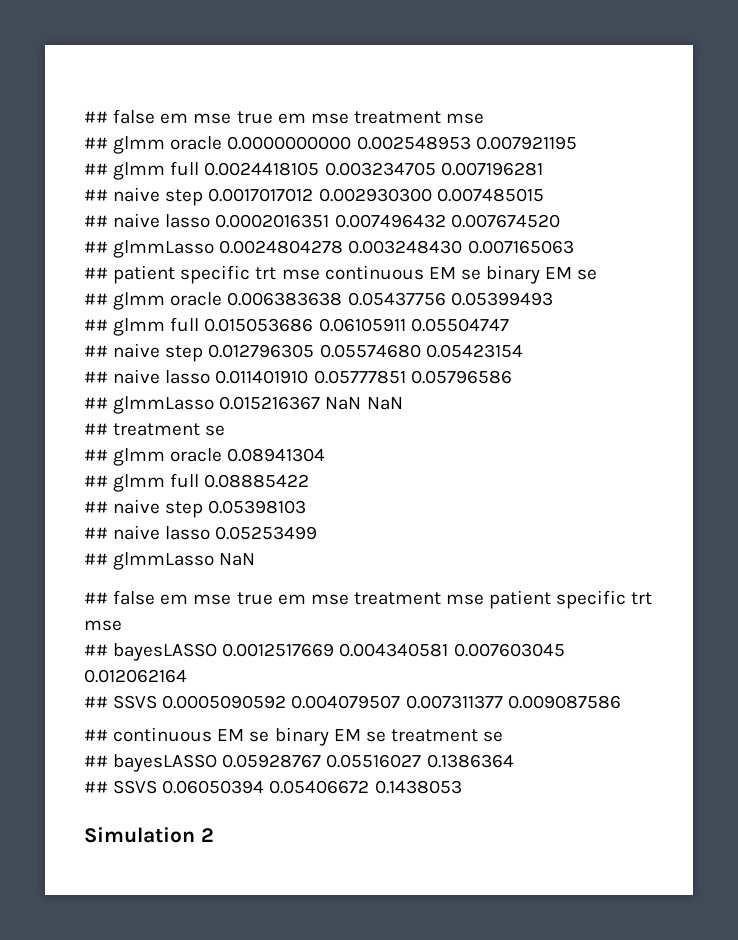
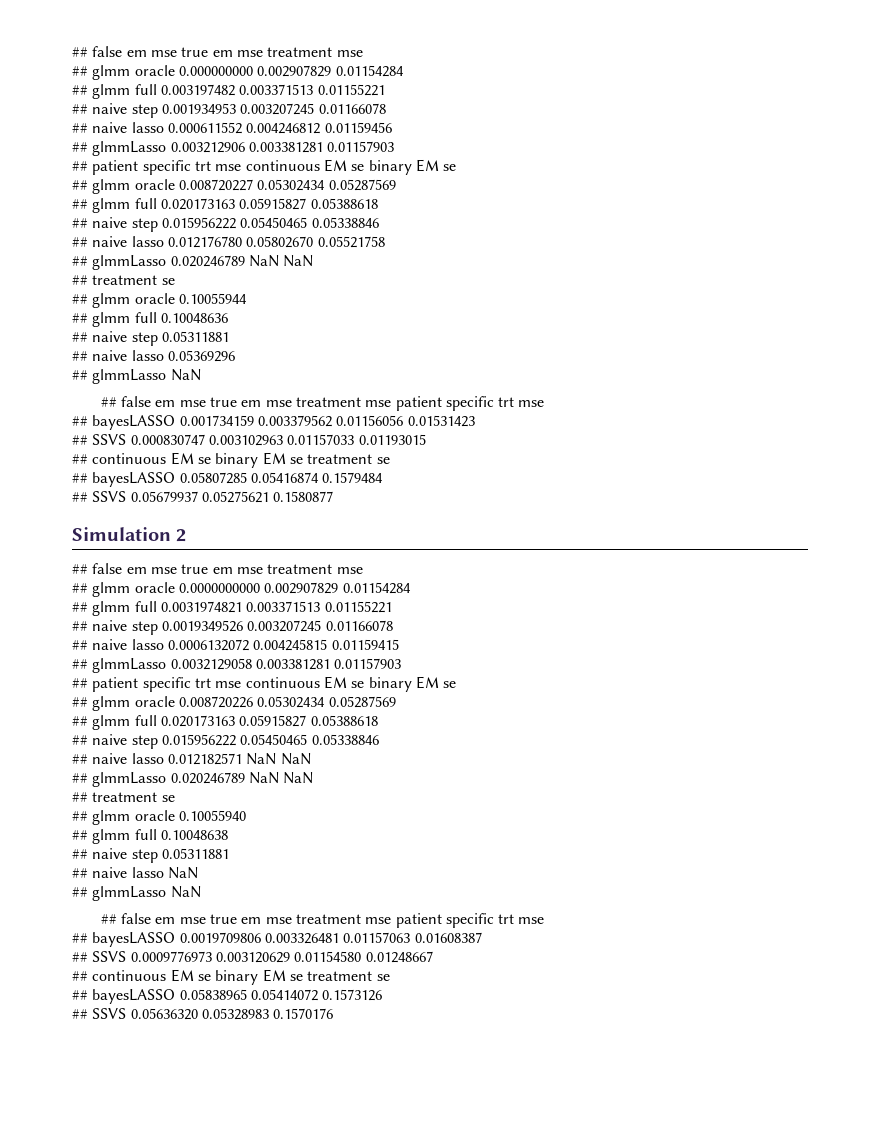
- ## glmm oracle 0.0000000000 0.002548953 0.007921195
- ## glmm full 0.0024418105 0.003234705 0.007196281
- ## naive step 0.0017017012 0.002930300 0.007485015
- ## naive lasso 0.0002016351 0.007496432 0.007674520
- ## glmmLasso 0.0024804278 0.003248430 0.007165063
+ ## glmm oracle 0.000000000 0.002907829 0.01154284
+ ## glmm full 0.003197482 0.003371513 0.01155221
+ ## naive step 0.001934953 0.003207245 0.01166078
+ ## naive lasso 0.000611552 0.004246812 0.01159456
+ ## glmmLasso 0.003212906 0.003381281 0.01157903
- ## glmm oracle 0.006383638 0.05437756 0.05399493
- ## glmm full 0.015053686 0.06105911 0.05504747
- ## naive step 0.012796305 0.05574680 0.05423154
- ## naive lasso 0.011401910 0.05777851 0.05796586
- ## glmmLasso 0.015216367 NaN NaN
+ ## glmm oracle 0.008720227 0.05302434 0.05287569
+ ## glmm full 0.020173163 0.05915827 0.05388618
+ ## naive step 0.015956222 0.05450465 0.05338846
+ ## naive lasso 0.012176780 0.05802670 0.05521758
+ ## glmmLasso 0.020246789 NaN NaN
  ## treatment se
- ## glmm oracle 0.08941304
- ## glmm full 0.08885422
- ## naive step 0.05398103
- ## naive lasso 0.05253499
+ ## glmm oracle 0.10055944
+ ## glmm full 0.10048636
+ ## naive step 0.05311881
+ ## naive lasso 0.05369296
- ## bayesLASSO 0.0012517669 0.004340581 0.007603045 0.012062164
- ## SSVS 0.0005090592 0.004079507 0.007311377 0.009087586
+ ## bayesLASSO 0.001734159 0.003379562 0.01156056 0.01531423
+ ## SSVS 0.000830747 0.003102963 0.01157033 0.01193015
- ## bayesLASSO 0.05928767 0.05516027 0.1386364
- ## SSVS 0.06050394 0.05406672 0.1438053
+ ## bayesLASSO 0.05807285 0.05416874 0.1579484
+ ## SSVS 0.05679937 0.05275621 0.1580877
  Simulation 2
+ ## false em mse true em mse treatment mse
+ ## glmm oracle 0.0000000000 0.002907829 0.01154284
+ ## glmm full 0.0031974821 0.003371513 0.01155221
+ ## naive step 0.0019349526 0.003207245 0.01166078
+ ## naive lasso 0.0006132072 0.004245815 0.01159415
+ ## glmmLasso 0.0032129058 0.003381281 0.01157903
+ ## patient specific trt mse continuous EM se binary EM se
+ ## glmm oracle 0.008720226 0.05302434 0.05287569
+ ## glmm full 0.020173163 0.05915827 0.05388618
+ ## naive step 0.015956222 0.05450465 0.05338846
+ ## naive lasso 0.012182571 NaN NaN
+ ## glmmLasso 0.020246789 NaN NaN
+ ## treatment se
+ ## glmm oracle 0.10055940
+ ## glmm full 0.10048638
+ ## naive step 0.05311881
+ ## naive lasso NaN
+ ## glmmLasso NaN
+ ## false em mse true em mse treatment mse patient specific trt mse
+ ## bayesLASSO 0.0019709806 0.003326481 0.01157063 0.01608387
+ ## SSVS 0.0009776973 0.003120629 0.01154580 0.01248667
+ ## continuous EM se binary EM se treatment se
+ ## bayesLASSO 0.05838965 0.05414072 0.1573126
+ ## SSVS 0.05636320 0.05328983 0.1570176

